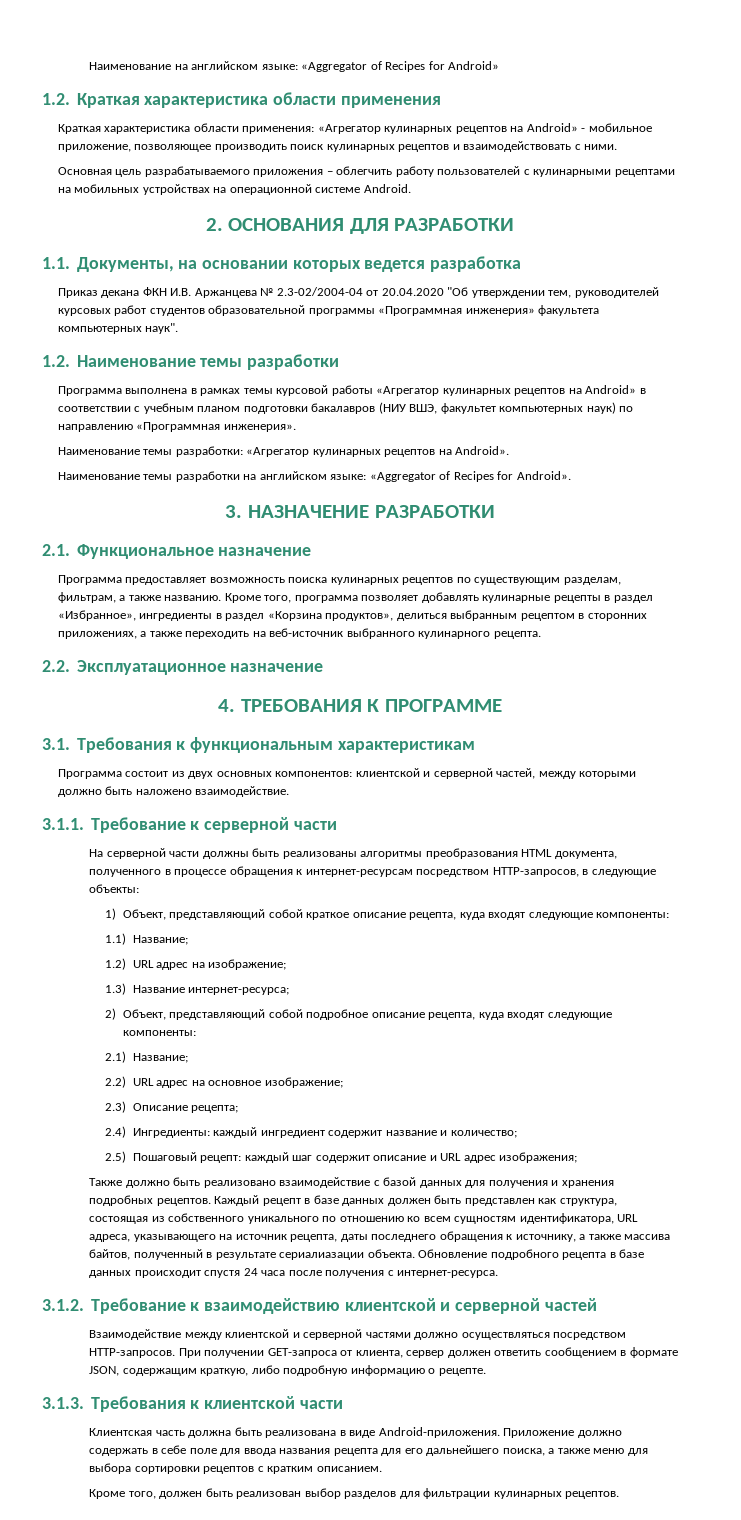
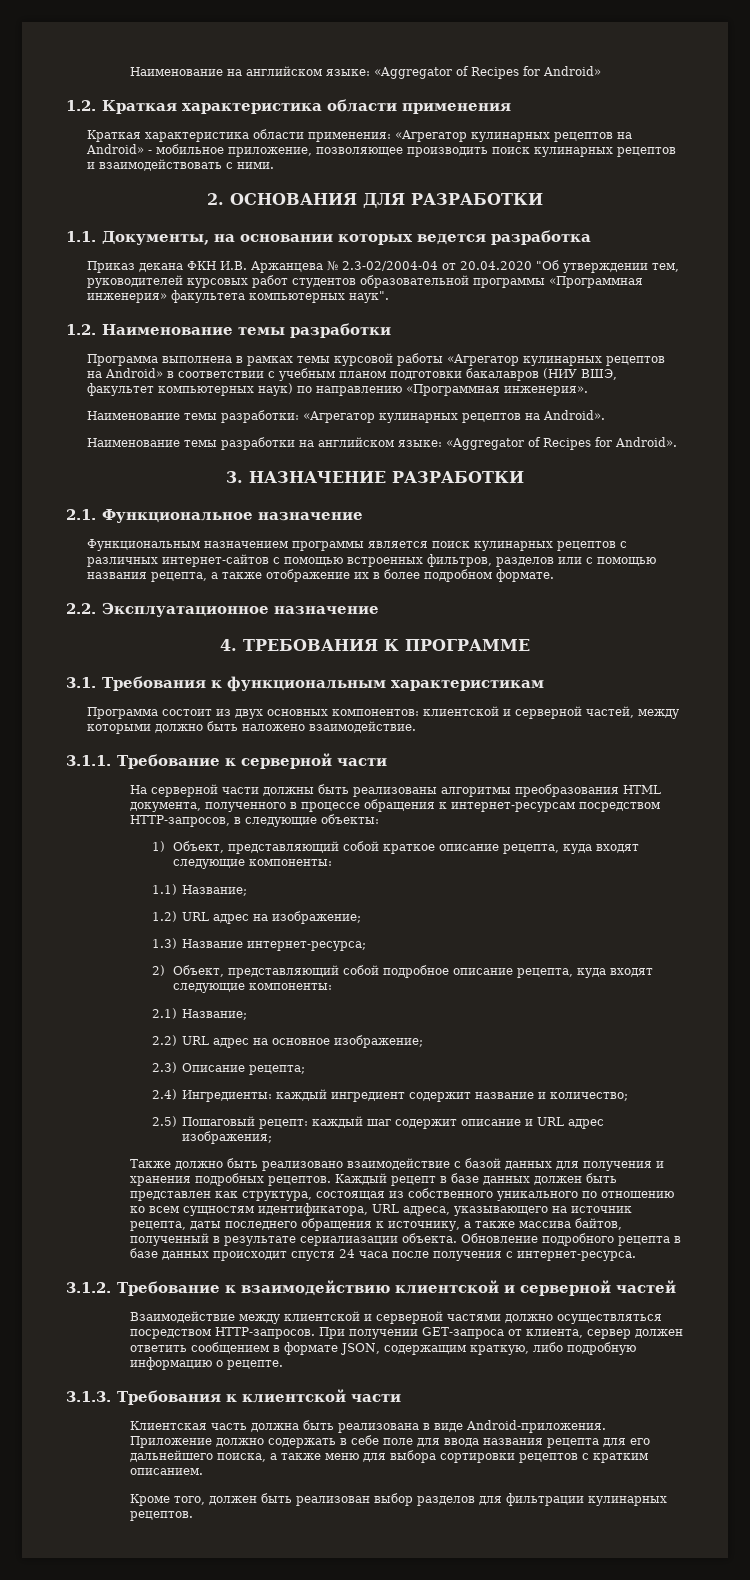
- Основная цель разрабатываемого приложения – облегчить работу пользователей с кулинарными рецептами на мобильных устройствах на операционной системе Android.
- Программа предоставляет возможность поиска кулинарных рецептов по существующим разделам, фильтрам, а также названию. Кроме того, программа позволяет добавлять кулинарные рецепты в раздел «Избранное», ингредиенты в раздел «Корзина продуктов», делиться выбранным рецептом в сторонних приложениях, а также переходить на веб-источник выбранного кулинарного рецепта.
+ Функциональным назначением программы является поиск кулинарных рецептов с различных интернет-сайтов с помощью встроенных фильтров, разделов или с помощью названия рецепта, а также отображение их в более подробном формате.

